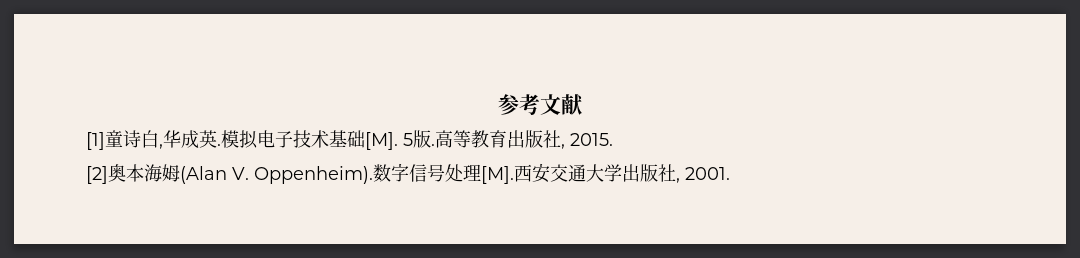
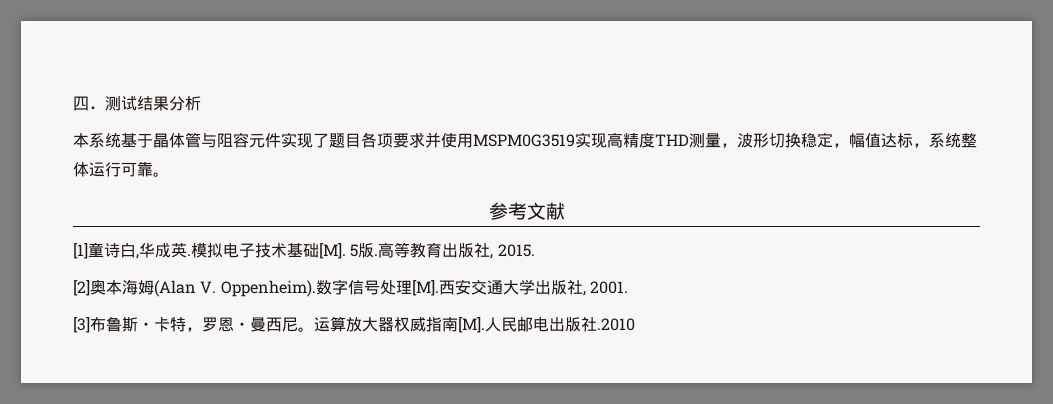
+ 四．测试结果分析
+ 本系统基于晶体管与阻容元件实现了题目各项要求并使用MSPM0G3519实现高精度THD测量，波形切换稳定，幅值达标，系统整体运行可靠。
+ [3]布鲁斯・卡特，罗恩・曼西尼。运算放大器权威指南[M].人民邮电出版社.2010

